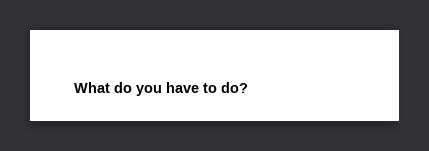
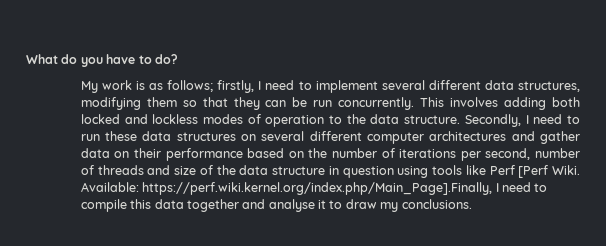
+ My work is as follows; firstly, I need to implement several different data structures, modifying them so that they can be run concurrently. This involves adding both locked and lockless modes of operation to the data structure. Secondly, I need to run these data structures on several different computer architectures and gather data on their performance based on the number of iterations per second, number of threads and size of the data structure in question using tools like Perf [Perf Wiki. Available: https://perf.wiki.kernel.org/index.php/Main_Page].Finally, I need to compile this data together and analyse it to draw my conclusions.

